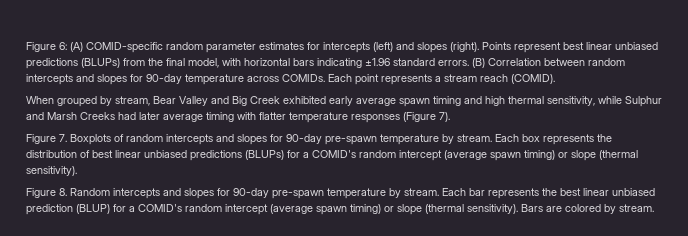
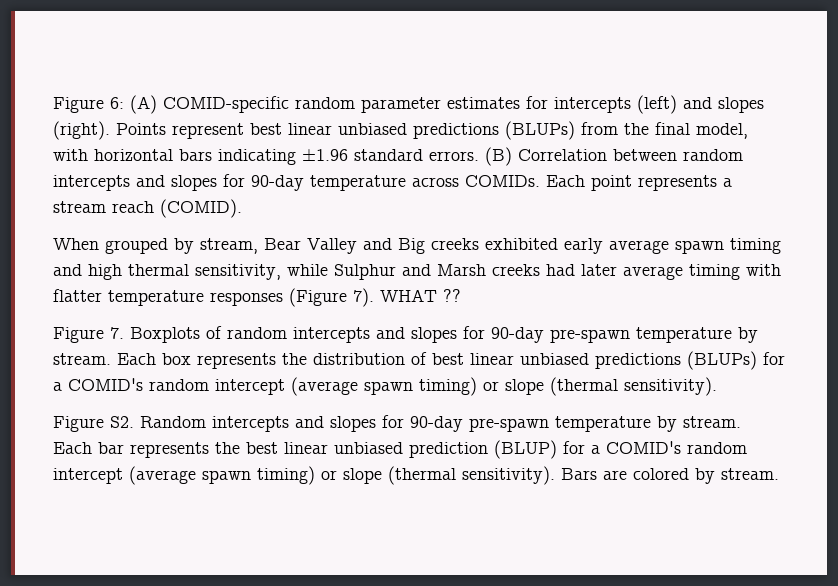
- When grouped by stream, Bear Valley and Big Creek exhibited early average spawn timing and high thermal sensitivity, while Sulphur and Marsh Creeks had later average timing with flatter temperature responses (Figure 7).
+ When grouped by stream, Bear Valley and Big creeks exhibited early average spawn timing and high thermal sensitivity, while Sulphur and Marsh creeks had later average timing with flatter temperature responses (Figure 7). WHAT ??
- Figure 8. Random intercepts and slopes for 90-day pre-spawn temperature by stream.
+ Figure S2. Random intercepts and slopes for 90-day pre-spawn temperature by stream.

